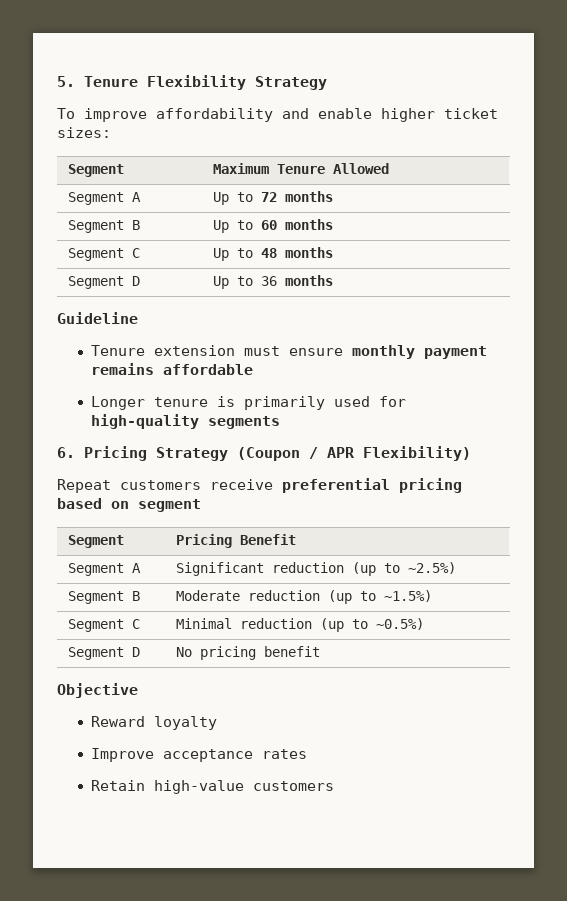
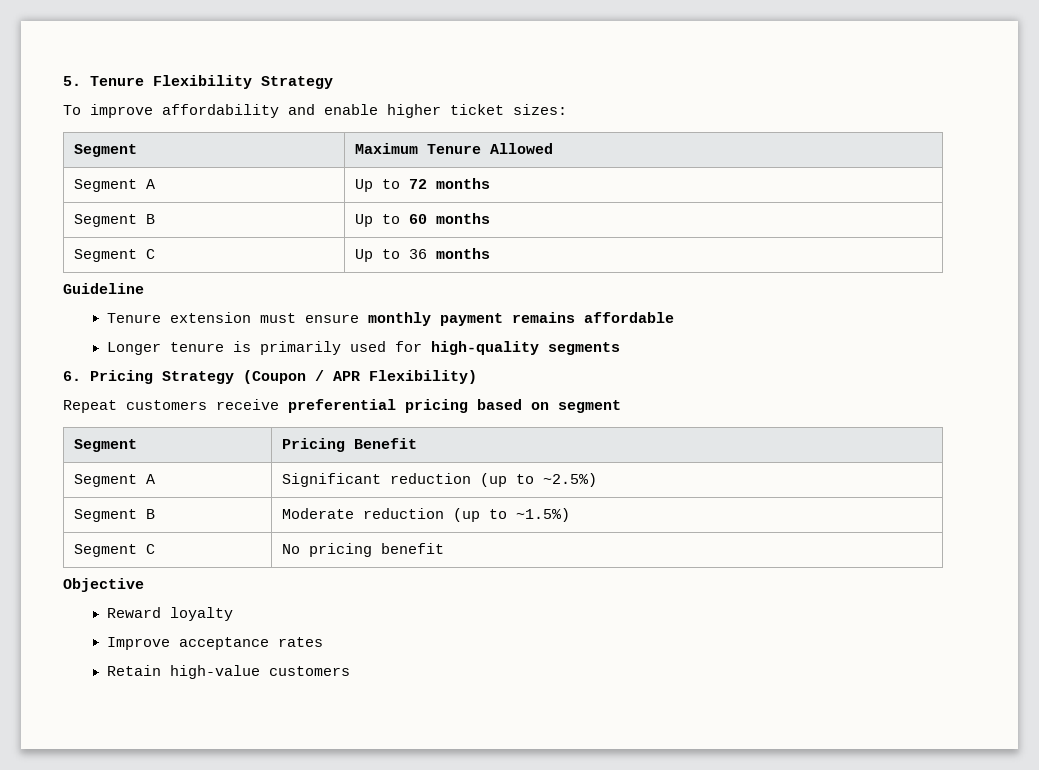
- Segment C | Up to 48 months
- Segment D | Up to 36 months
+ Segment C | Up to 36 months
- Segment C | Minimal reduction (up to ~0.5%)
- Segment D | No pricing benefit
+ Segment C | No pricing benefit

